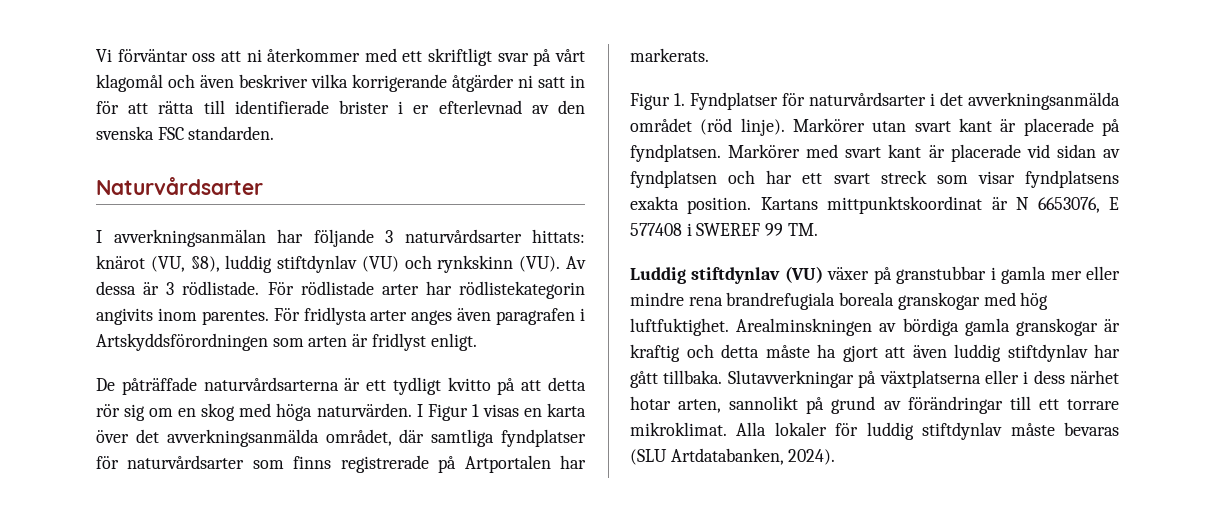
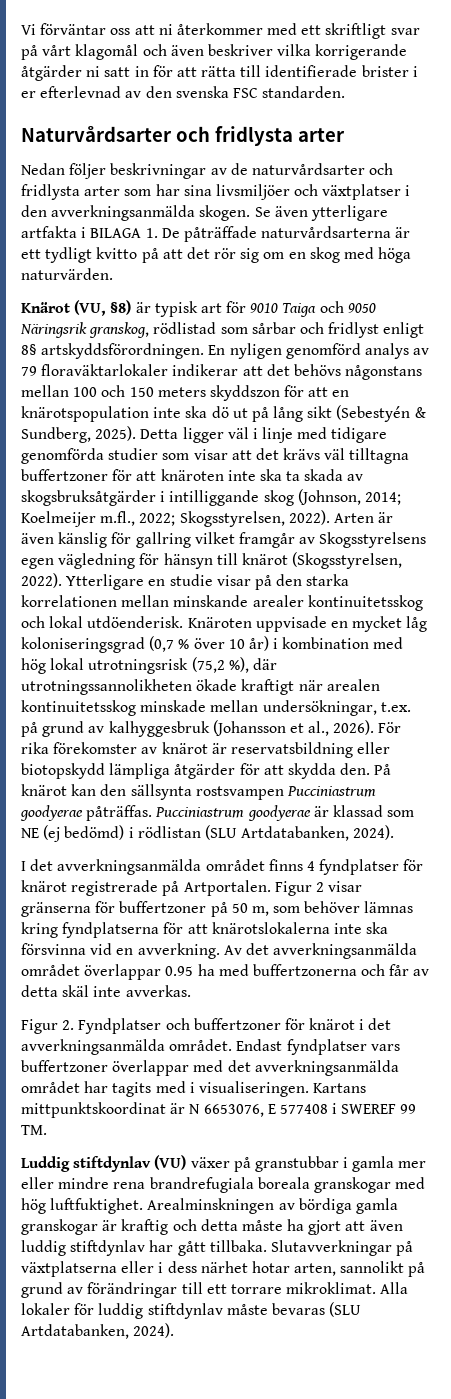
- Naturvårdsarter
- I avverkningsanmälan har följande 3 naturvårdsarter hittats: knärot (VU, §8), luddig stiftdynlav (VU) och rynkskinn (VU). Av dessa är 3 rödlistade. För rödlistade arter har rödlistekategorin angivits inom parentes. För fridlysta arter anges även paragrafen i Artskyddsförordningen som arten är fridlyst enligt.
- De påträffade naturvårdsarterna är ett tydligt kvitto på att detta rör sig om en skog med höga naturvärden. I Figur 1 visas en karta över det avverkningsanmälda området, där samtliga fyndplatser för naturvårdsarter som finns registrerade på Artportalen har markerats.
- Figur 1. Fyndplatser för naturvårdsarter i det avverkningsanmälda området (röd linje). Markörer utan svart kant är placerade på fyndplatsen. Markörer med svart kant är placerade vid sidan av fyndplatsen och har ett svart streck som visar fyndplatsens exakta position.
+ Naturvårdsarter och fridlysta arter
+ Nedan följer beskrivningar av de naturvårdsarter och fridlysta arter som har sina livsmiljöer och växtplatser i den avverkningsanmälda skogen. Se även ytterligare artfakta i BILAGA 1. De påträffade naturvårdsarterna är ett tydligt kvitto på att det rör sig om en skog med höga naturvärden.
+ Knärot (VU, §8) är typisk art för 9010 Taiga och 9050 Näringsrik granskog, rödlistad som sårbar och fridlyst enligt 8§ artskyddsförordningen. En nyligen genomförd analys av 79 floraväktarlokaler indikerar att det behövs någonstans mellan 100 och 150 meters skyddszon för att en knärotspopulation inte ska dö ut på lång sikt (Sebestyén & Sundberg, 2025). Detta ligger väl i linje med tidigare genomförda studier som visar att det krävs väl tilltagna buffertzoner för att knäroten inte ska ta skada av skogsbruksåtgärder i intilliggande skog (Johnson, 2014; Koelmeijer m.fl., 2022; Skogsstyrelsen, 2022). Arten är även känslig för gallring vilket framgår av Skogsstyrelsens egen vägledning för hänsyn till knärot (Skogsstyrelsen, 2022). Ytterligare en studie visar på den starka korrelationen mellan minskande arealer kontinuitetsskog och lokal utdöenderisk. Knäroten uppvisade en mycket låg koloniseringsgrad (0,7 % över 10 år) i kombination med hög lokal utrotningsrisk (75,2 %), där utrotningssannolikheten ökade kraftigt när arealen kontinuitetsskog minskade mellan undersökningar, t.ex. på grund av kalhyggesbruk (Johansson et al., 2026). För rika förekomster av knärot är reservatsbildning eller biotopskydd lämpliga åtgärder för att skydda den. På knärot kan den sällsynta rostsvampen Pucciniastrum goodyerae påträffas. Pucciniastrum goodyerae är klassad som NE (ej bedömd) i rödlistan (SLU Artdatabanken, 2024).
+ I det avverkningsanmälda området finns 4 fyndplatser för knärot registrerade på Artportalen. Figur 2 visar gränserna för buffertzoner på 50 m, som behöver lämnas kring fyndplatserna för att knärotslokalerna inte ska försvinna vid en avverkning. Av det avverkningsanmälda området överlappar 0.95 ha med buffertzonerna och får av detta skäl inte avverkas.
+ Figur 2. Fyndplatser och buffertzoner för knärot i det avverkningsanmälda området. Endast fyndplatser vars buffertzoner överlappar med det avverkningsanmälda området har tagits med i visualiseringen.

